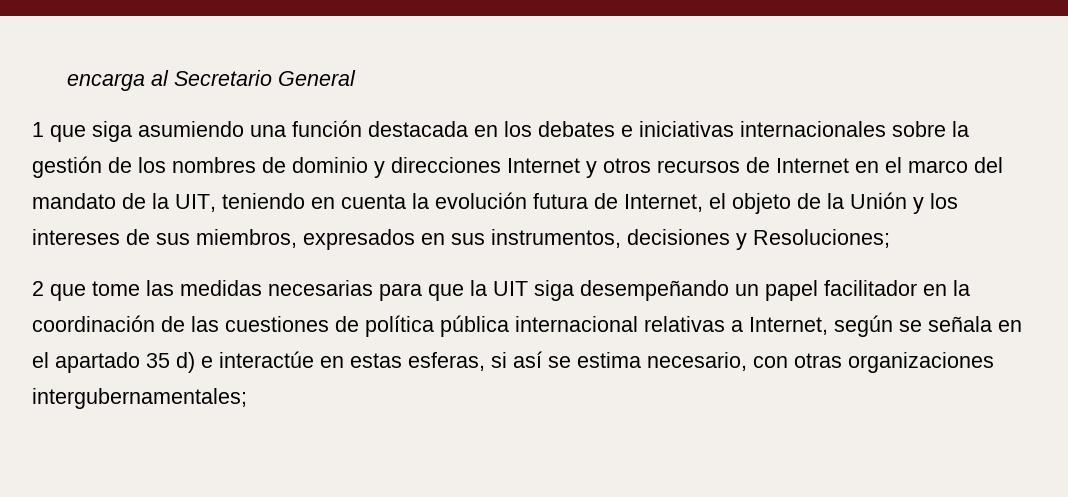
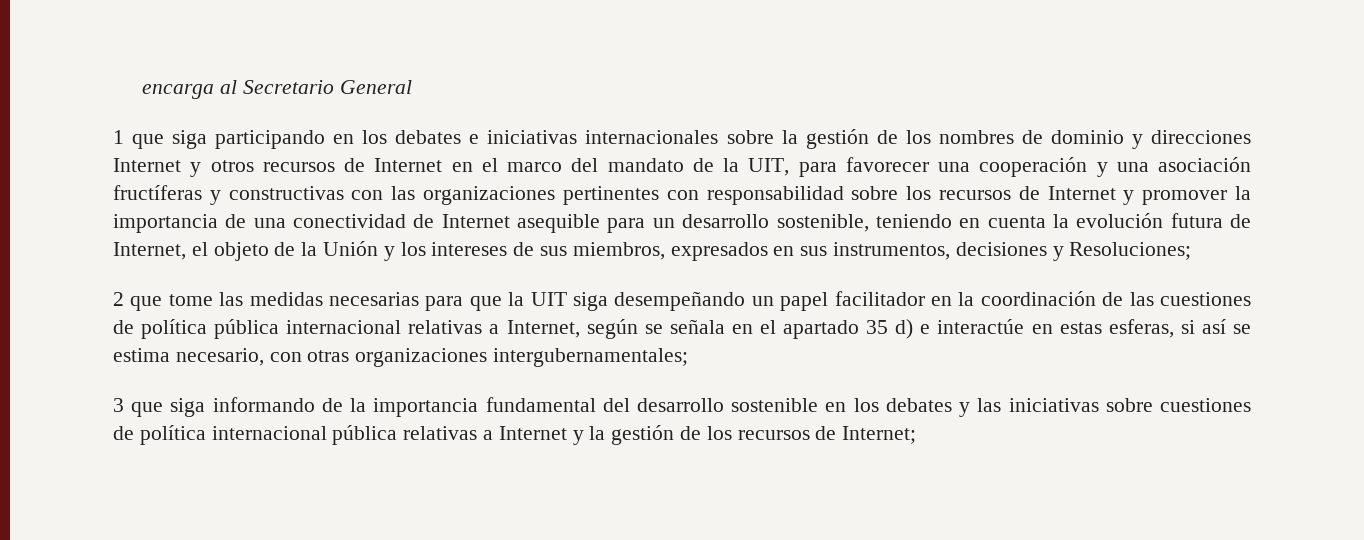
- 1 que siga asumiendo una función destacada en los debates e iniciativas internacionales sobre la gestión de los nombres de dominio y direcciones Internet y otros recursos de Internet en el marco del mandato de la UIT, teniendo en cuenta la evolución futura de Internet, el objeto de la Unión y los intereses de sus miembros, expresados en sus instrumentos, decisiones y Resoluciones;
+ 1 que siga participando en los debates e iniciativas internacionales sobre la gestión de los nombres de dominio y direcciones Internet y otros recursos de Internet en el marco del mandato de la UIT, para favorecer una cooperación y una asociación fructíferas y constructivas con las organizaciones pertinentes con responsabilidad sobre los recursos de Internet y promover la importancia de una conectividad de Internet asequible para un desarrollo sostenible, teniendo en cuenta la evolución futura de Internet, el objeto de la Unión y los intereses de sus miembros, expresados en sus instrumentos, decisiones y Resoluciones;
+ 3 que siga informando de la importancia fundamental del desarrollo sostenible en los debates y las iniciativas sobre cuestiones de política internacional pública relativas a Internet y la gestión de los recursos de Internet;

